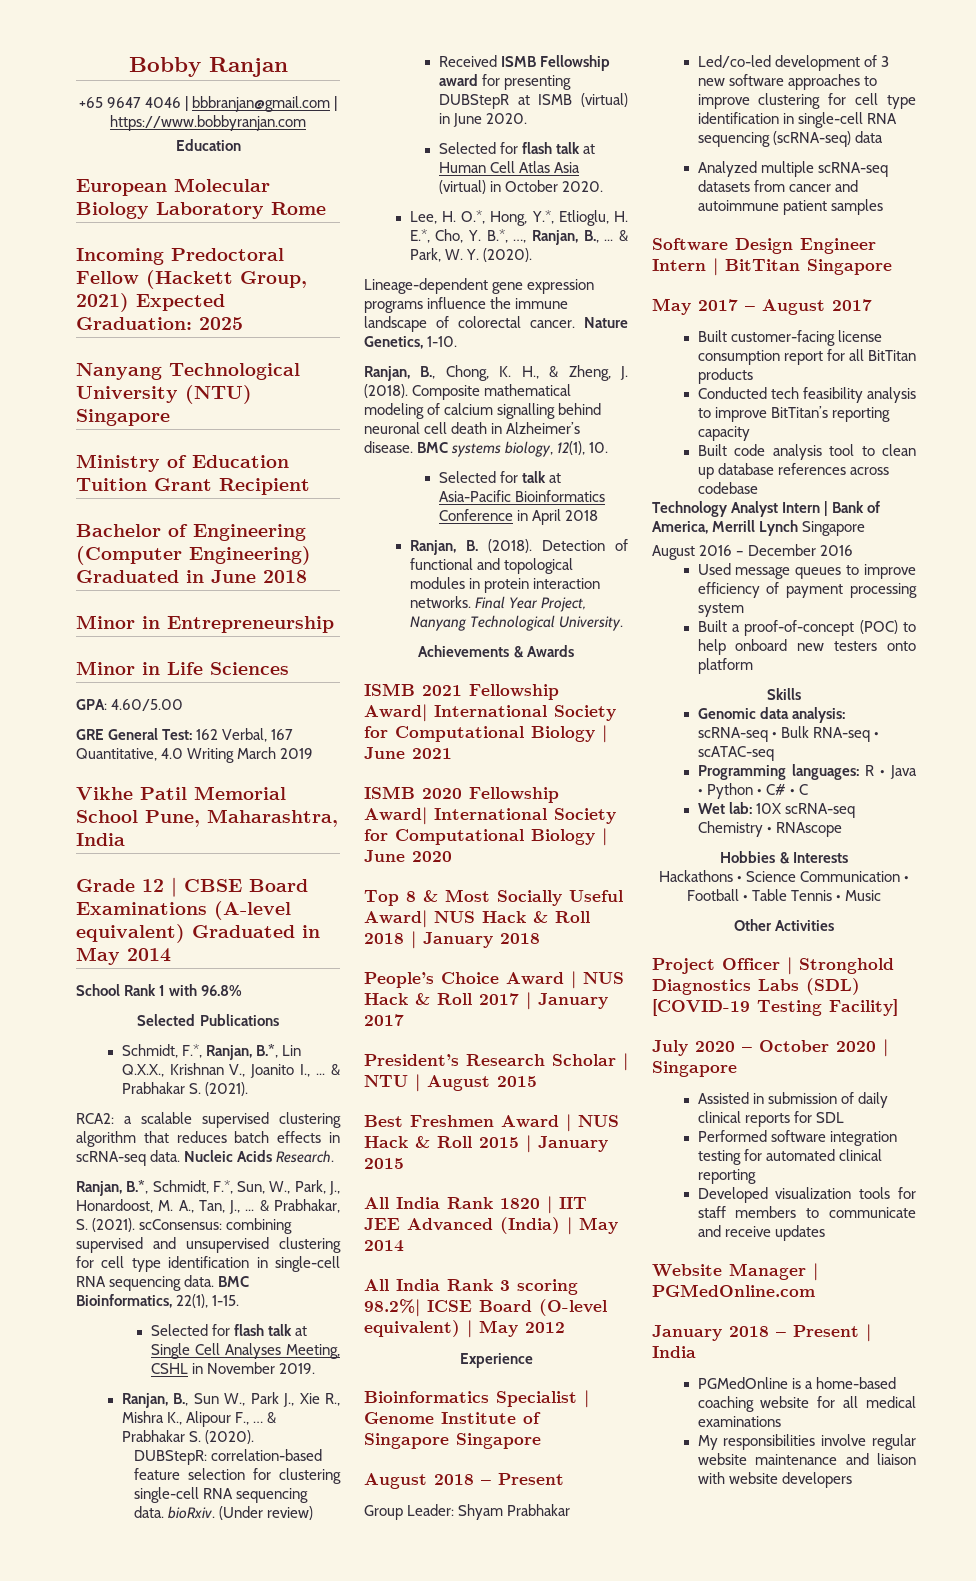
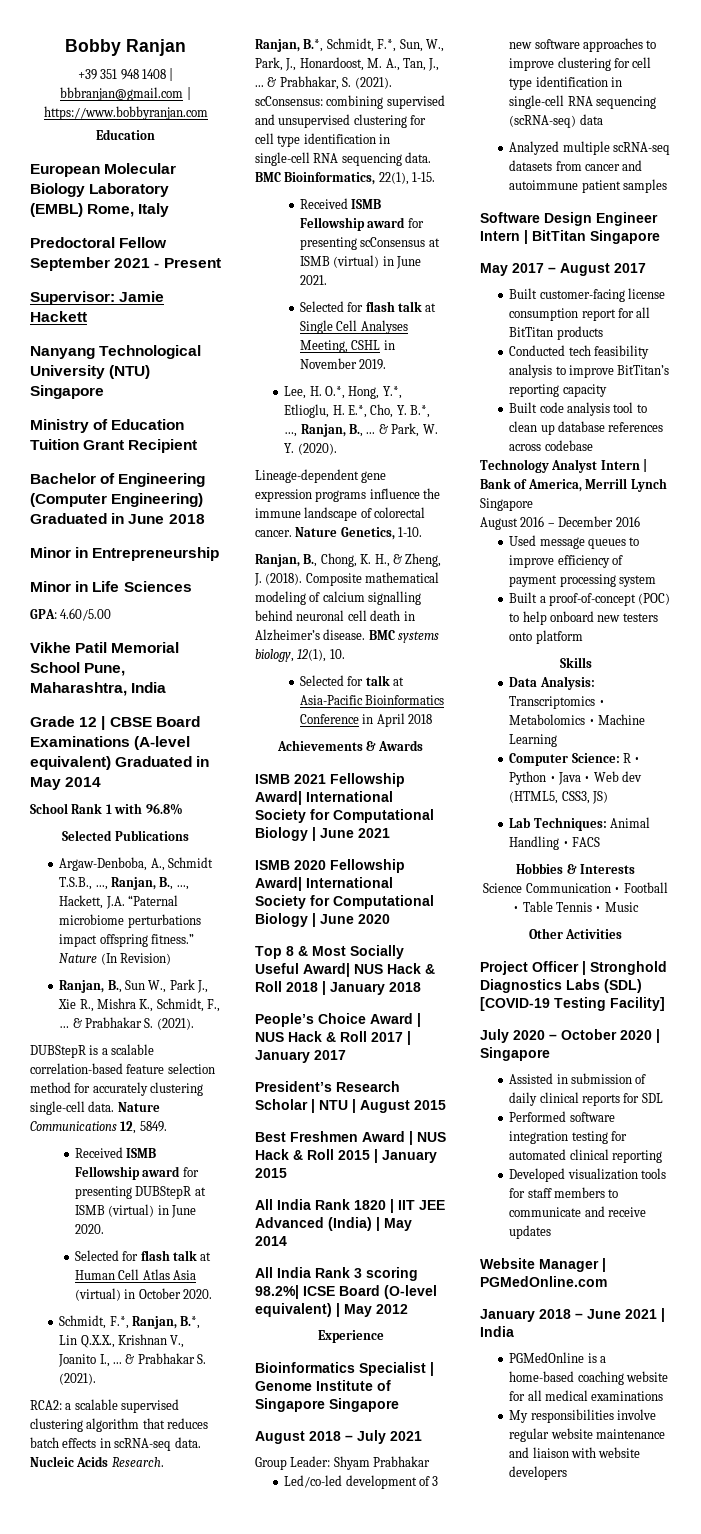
- +65 9647 4046 | bbbranjan@gmail.com | https://www.bobbyranjan.com
+ +39 351 948 1408 | bbbranjan@gmail.com | https://www.bobbyranjan.com
- European Molecular Biology Laboratory Rome
- Incoming Predoctoral Fellow (Hackett Group, 2021) Expected Graduation: 2025
+ European Molecular Biology Laboratory (EMBL) Rome, Italy
+ Predoctoral Fellow September 2021 - Present
+ Supervisor: Jamie Hackett
- GRE General Test: 162 Verbal, 167 Quantitative, 4.0 Writing March 2019
+ Argaw-Denboba, A., Schmidt T.S.B., ..., Ranjan, B., ..., Hackett, J.A. “Paternal microbiome perturbations impact offspring fitness.” Nature (In Revision)
+ Ranjan, B., Sun W., Park J., Xie R., Mishra K., Schmidt, F., … & Prabhakar S. (2021).
+ DUBStepR is a scalable correlation-based feature selection method for accurately clustering single-cell data. Nature Communications 12, 5849.
+ Received ISMB Fellowship award for presenting DUBStepR at ISMB (virtual) in June 2020.
+ Selected for flash talk at Human Cell Atlas Asia (virtual) in October 2020.
+ Received ISMB Fellowship award for presenting scConsensus at ISMB (virtual) in June 2021.
- Ranjan, B., Sun W., Park J., Xie R., Mishra K., Alipour F., … & Prabhakar S. (2020).
- DUBStepR: correlation-based feature selection for clustering single-cell RNA sequencing data. bioRxiv. (Under review)
- Received ISMB Fellowship award for presenting DUBStepR at ISMB (virtual) in June 2020.
- Selected for flash talk at Human Cell Atlas Asia (virtual) in October 2020.
- Ranjan, B. (2018). Detection of functional and topological modules in protein interaction networks. Final Year Project, Nanyang Technological University.
- August 2018 – Present
+ August 2018 – July 2021
- Genomic data analysis: scRNA-seq • Bulk RNA-seq • scATAC-seq
- Programming languages: R • Java • Python • C# • C
- Wet lab: 10X scRNA-seq Chemistry • RNAscope
+ Data Analysis: Transcriptomics • Metabolomics • Machine Learning
+ Computer Science: R • Python • Java • Web dev (HTML5, CSS3, JS)
+ Lab Techniques: Animal Handling • FACS
- Hackathons • Science Communication • Football • Table Tennis • Music
+ Science Communication • Football • Table Tennis • Music
- January 2018 – Present | India
+ January 2018 – June 2021 | India

